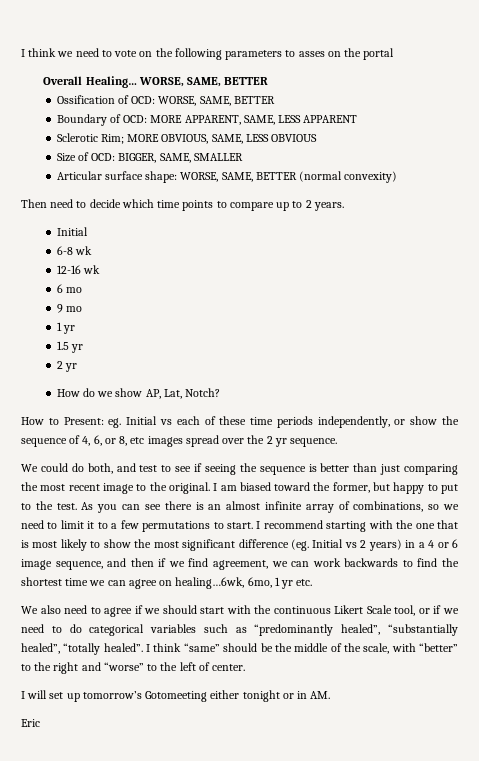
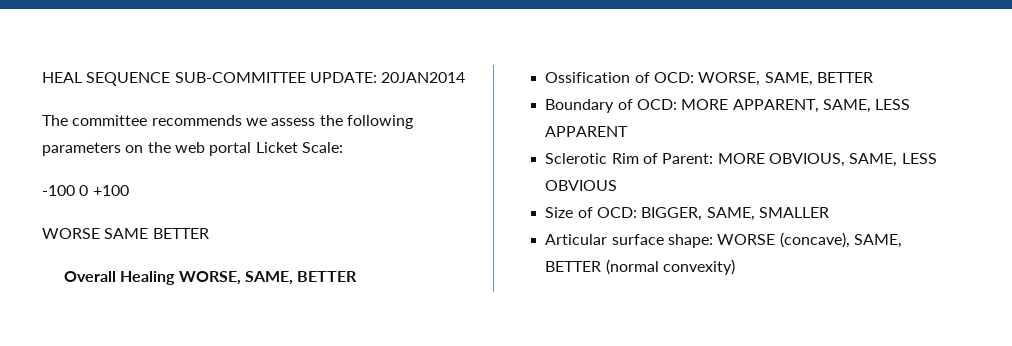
- I think we need to vote on the following parameters to asses on the portal
+ HEAL SEQUENCE SUB-COMMITTEE UPDATE: 20JAN2014
+ The committee recommends we assess the following parameters on the web portal Licket Scale:
+ -100 0 +100
+ WORSE SAME BETTER
- Overall Healing… WORSE, SAME, BETTER
+ Overall Healing WORSE, SAME, BETTER
- Sclerotic Rim; MORE OBVIOUS, SAME, LESS OBVIOUS
+ Sclerotic Rim of Parent: MORE OBVIOUS, SAME, LESS OBVIOUS
- Articular surface shape: WORSE, SAME, BETTER (normal convexity)
+ Articular surface shape: WORSE (concave), SAME, BETTER (normal convexity)
- Then need to decide which time points to compare up to 2 years.
- Initial
- 6-8 wk
- 12-16 wk
- 6 mo
- 9 mo
- 1 yr
- 1.5 yr
- 2 yr
- How do we show AP, Lat, Notch?
- How to Present: eg. Initial vs each of these time periods independently, or show the sequence of 4, 6, or 8, etc images spread over the 2 yr sequence.
- We could do both, and test to see if seeing the sequence is better than just comparing the most recent image to the original. I am biased toward the former, but happy to put to the test. As you can see there is an almost infinite array of combinations, so we need to limit it to a few permutations to start. I recommend starting with the one that is most likely to show the most significant difference (eg. Initial vs 2 years) in a 4 or 6 image sequence, and then if we find agreement, we can work backwards to find the shortest time we can agree on healing…6wk, 6mo, 1 yr etc.
- We also need to agree if we should start with the continuous Likert Scale tool, or if we need to do categorical variables such as “predominantly healed”, “substantially healed”, “totally healed”. I think “same” should be the middle of the scale, with “better” to the right and “worse” to the left of center.
- I will set up tomorrow’s Gotomeeting either tonight or in AM.
- Eric

